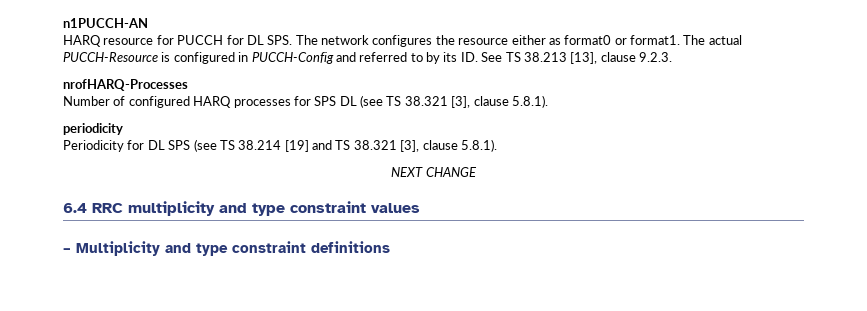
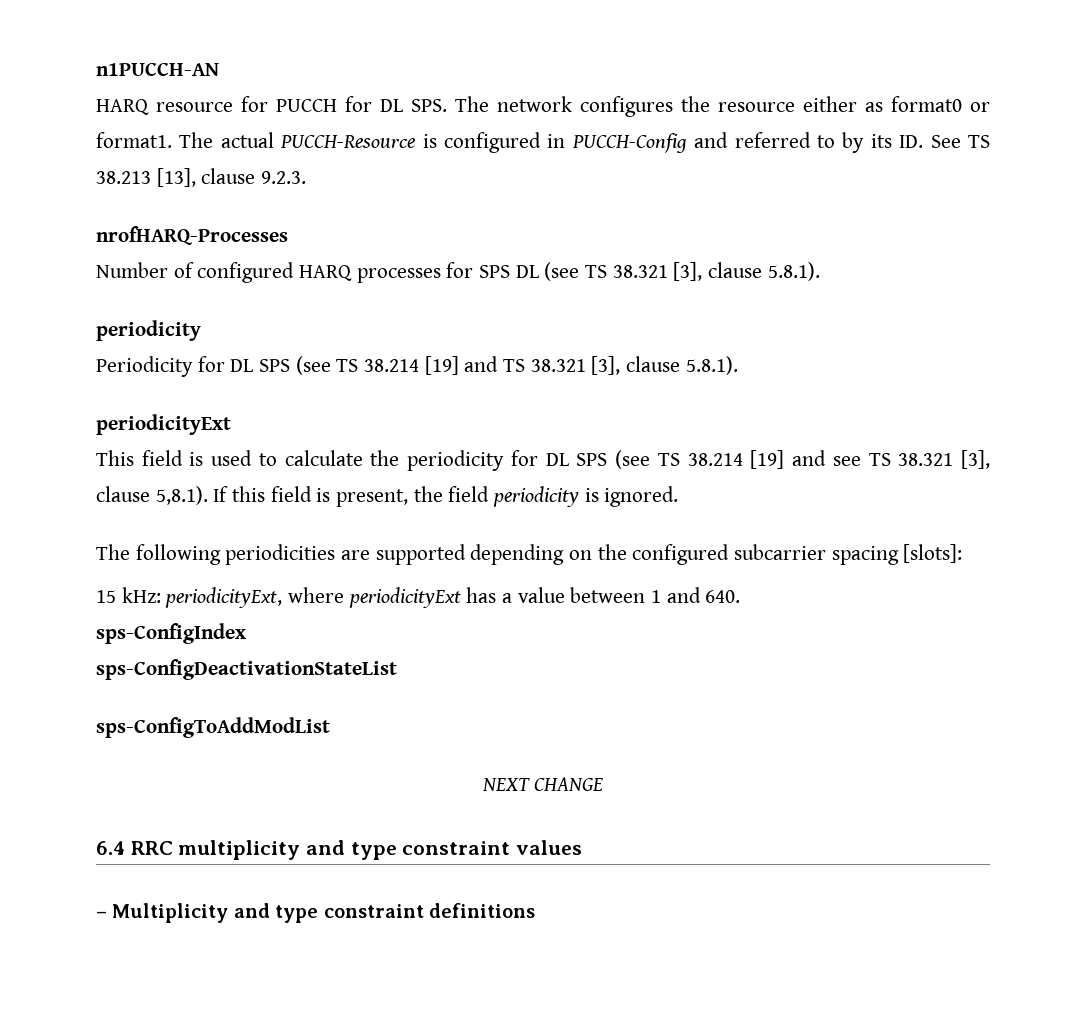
  Periodicity for DL SPS (see TS 38.214 [19] and TS 38.321 [3], clause 5.8.1).
+ periodicityExt
+ This field is used to calculate the periodicity for DL SPS (see TS 38.214 [19] and see TS 38.321 [3], clause 5,8.1). If this field is present, the field periodicity is ignored.
+ The following periodicities are supported depending on the configured subcarrier spacing [slots]:
+ 15 kHz: periodicityExt, where periodicityExt has a value between 1 and 640.
+ sps-ConfigIndex
+ sps-ConfigDeactivationStateList
+ sps-ConfigToAddModList

